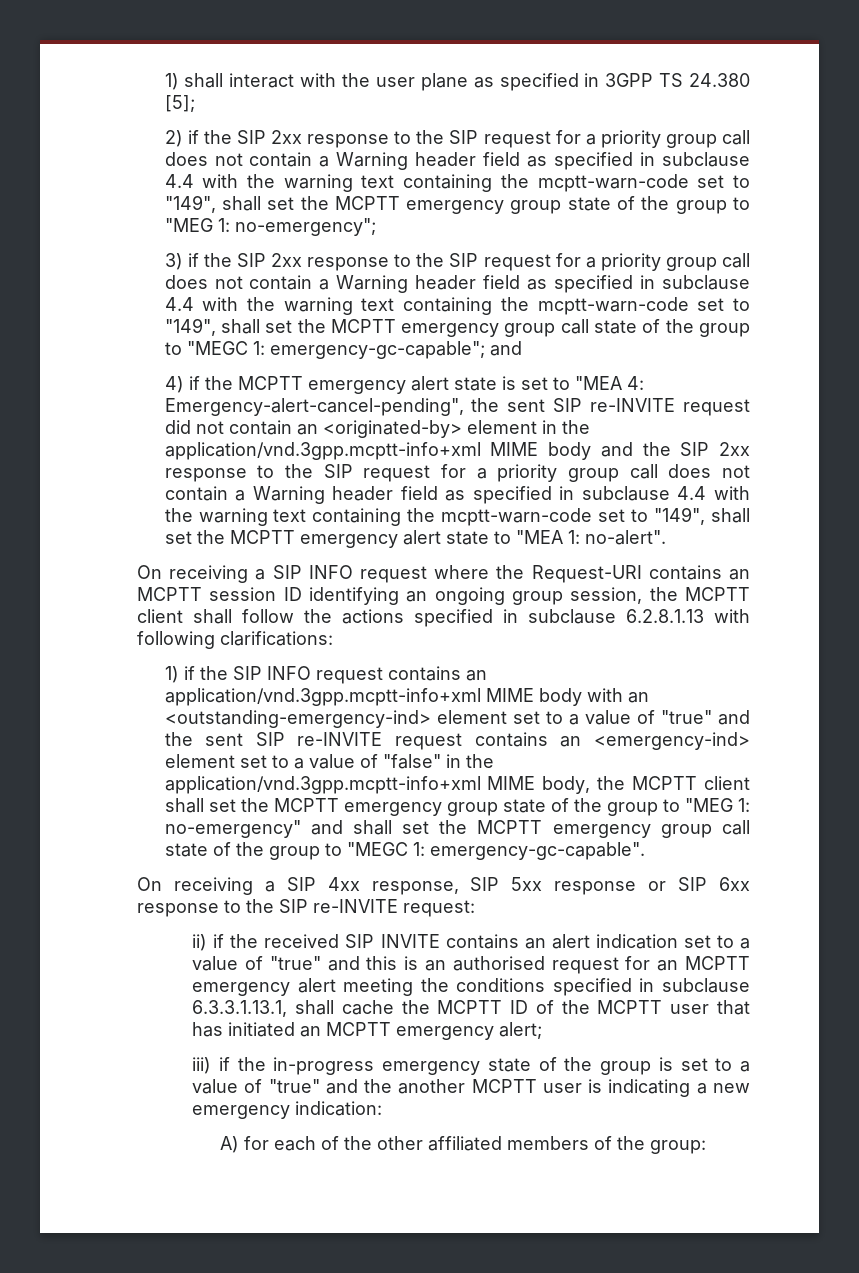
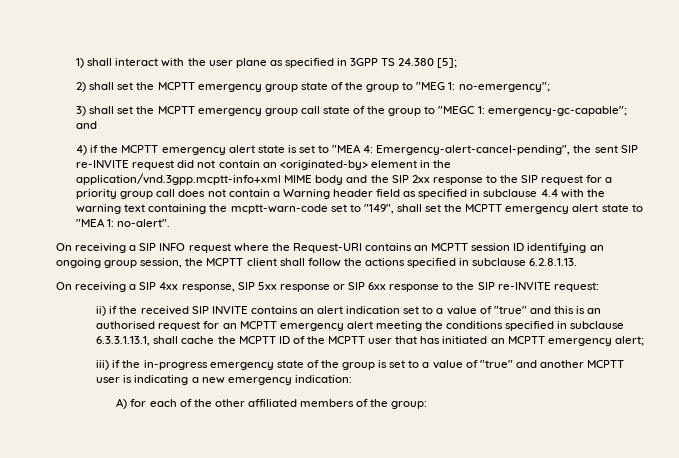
- 2) if the SIP 2xx response to the SIP request for a priority group call does not contain a Warning header field as specified in subclause 4.4 with the warning text containing the mcptt-warn-code set to "149", shall set the MCPTT emergency group state of the group to "MEG 1: no-emergency";
+ 2) shall set the MCPTT emergency group state of the group to "MEG 1: no-emergency";
- 3) if the SIP 2xx response to the SIP request for a priority group call does not contain a Warning header field as specified in subclause 4.4 with the warning text containing the mcptt-warn-code set to "149", shall set the MCPTT emergency group call state of the group to "MEGC 1: emergency-gc-capable"; and
+ 3) shall set the MCPTT emergency group call state of the group to "MEGC 1: emergency-gc-capable"; and
- On receiving a SIP INFO request where the Request-URI contains an MCPTT session ID identifying an ongoing group session, the MCPTT client shall follow the actions specified in subclause 6.2.8.1.13 with following clarifications:
- 1) if the SIP INFO request contains an application/vnd.3gpp.mcptt-info+xml MIME body with an <outstanding-emergency-ind> element set to a value of "true" and the sent SIP re-INVITE request contains an <emergency-ind> element set to a value of "false" in the application/vnd.3gpp.mcptt-info+xml MIME body, the MCPTT client shall set the MCPTT emergency group state of the group to "MEG 1: no-emergency" and shall set the MCPTT emergency group call state of the group to "MEGC 1: emergency-gc-capable".
+ On receiving a SIP INFO request where the Request-URI contains an MCPTT session ID identifying an ongoing group session, the MCPTT client shall follow the actions specified in subclause 6.2.8.1.13.
- iii) if the in-progress emergency state of the group is set to a value of "true" and the another MCPTT user is indicating a new emergency indication:
+ iii) if the in-progress emergency state of the group is set to a value of "true" and another MCPTT user is indicating a new emergency indication:

